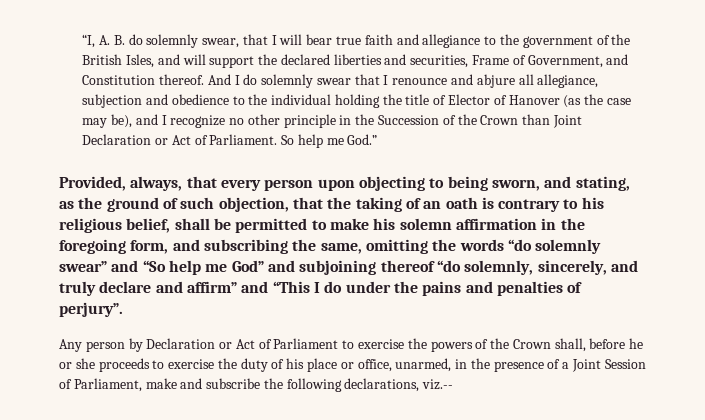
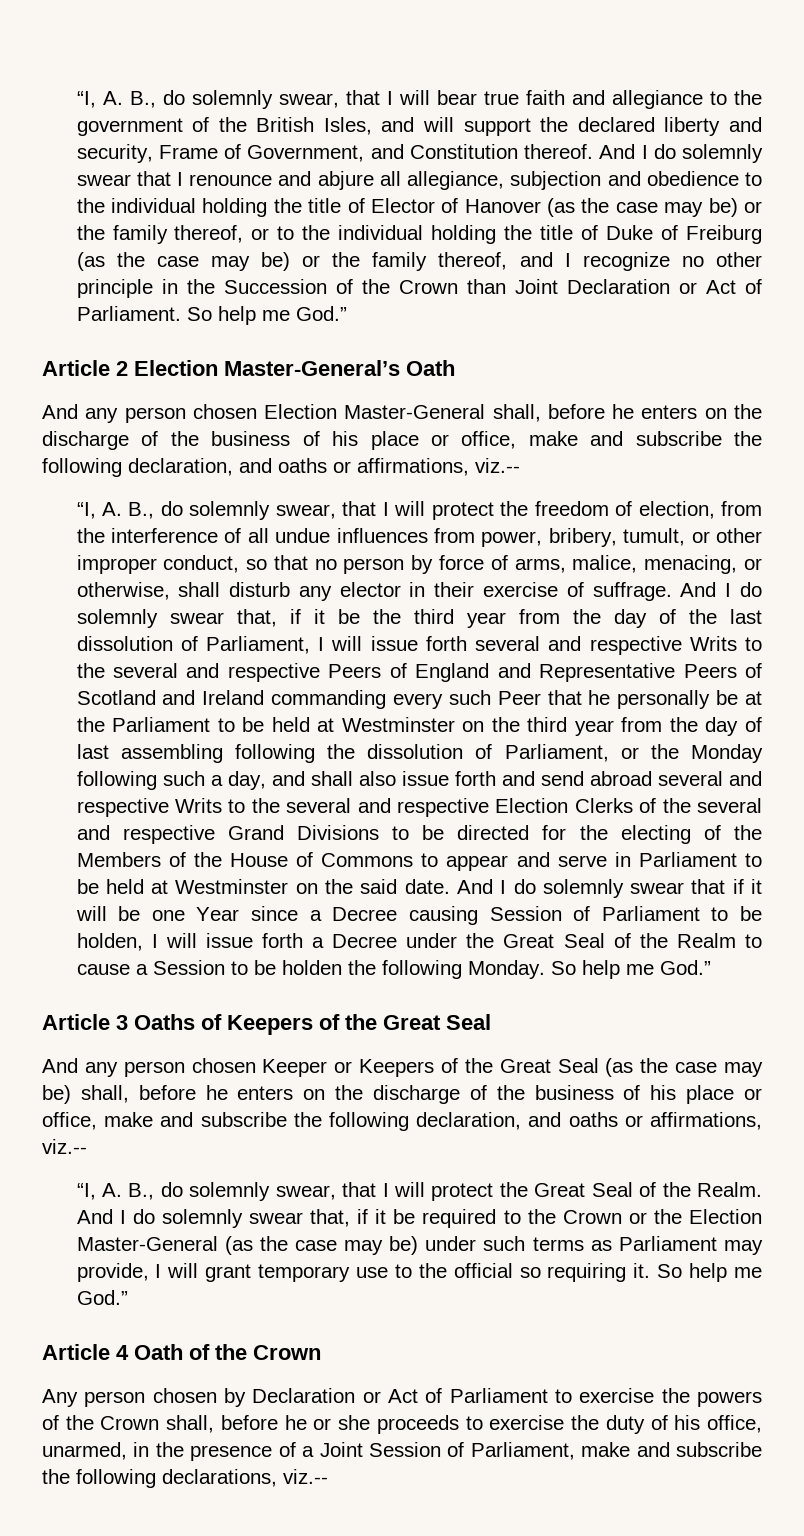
- “I, A. B. do solemnly swear, that I will bear true faith and allegiance to the government of the British Isles, and will support the declared liberties and securities, Frame of Government, and Constitution thereof.
+ “I, A. B., do solemnly swear, that I will bear true faith and allegiance to the government of the British Isles, and will support the declared liberty and security, Frame of Government, and Constitution thereof.
- And I do solemnly swear that I renounce and abjure all allegiance, subjection and obedience to the individual holding the title of Elector of Hanover (as the case may be), and I recognize no other principle in the Succession of the Crown than Joint Declaration or Act of Parliament.
+ And I do solemnly swear that I renounce and abjure all allegiance, subjection and obedience to the individual holding the title of Elector of Hanover (as the case may be) or the family thereof, or to the individual holding the title of Duke of Freiburg (as the case may be) or the family thereof, and I recognize no other principle in the Succession of the Crown than Joint Declaration or Act of Parliament.
- Provided, always, that every person upon objecting to being sworn, and stating, as the ground of such objection, that the taking of an oath is contrary to his religious belief, shall be permitted to make his solemn affirmation in the foregoing form, and subscribing the same, omitting the words “do solemnly swear” and “So help me God” and subjoining thereof “do solemnly, sincerely, and truly declare and affirm” and “This I do under the pains and penalties of perjury”.
+ Article 2 Election Master-General’s Oath
+ And any person chosen Election Master-General shall, before he enters on the discharge of the business of his place or office, make and subscribe the following declaration, and oaths or affirmations, viz.--
+ “I, A. B., do solemnly swear, that I will protect the freedom of election, from the interference of all undue influences from power, bribery, tumult, or other improper conduct, so that no person by force of arms, malice, menacing, or otherwise, shall disturb any elector in their exercise of suffrage. And I do solemnly swear that, if it be the third year from the day of the last dissolution of Parliament, I will issue forth several and respective Writs to the several and respective Peers of England and Representative Peers of Scotland and Ireland commanding every such Peer that he personally be at the Parliament to be held at Westminster on the third year from the day of last assembling following the dissolution of Parliament, or the Monday following such a day, and shall also issue forth and send abroad several and respective Writs to the several and respective Election Clerks of the several and respective Grand Divisions to be directed for the electing of the Members of the House of Commons to appear and serve in Parliament to be held at Westminster on the said date. And I do solemnly swear that if it will be one Year since a Decree causing Session of Parliament to be holden, I will issue forth a Decree under the Great Seal of the Realm to cause a Session to be holden the following Monday. So help me God.”
+ Article 3 Oaths of Keepers of the Great Seal
+ And any person chosen Keeper or Keepers of the Great Seal (as the case may be) shall, before he enters on the discharge of the business of his place or office, make and subscribe the following declaration, and oaths or affirmations, viz.--
+ “I, A. B., do solemnly swear, that I will protect the Great Seal of the Realm. And I do solemnly swear that, if it be required to the Crown or the Election Master-General (as the case may be) under such terms as Parliament may provide, I will grant temporary use to the official so requiring it. So help me God.”
+ Article 4 Oath of the Crown
- Any person by Declaration or Act of Parliament to exercise the powers of the Crown shall, before he or she proceeds to exercise the duty of his place or office, unarmed, in the presence of a Joint Session of Parliament, make and subscribe the following declarations, viz.--
+ Any person chosen by Declaration or Act of Parliament to exercise the powers of the Crown shall, before he or she proceeds to exercise the duty of his office, unarmed, in the presence of a Joint Session of Parliament, make and subscribe the following declarations, viz.--

